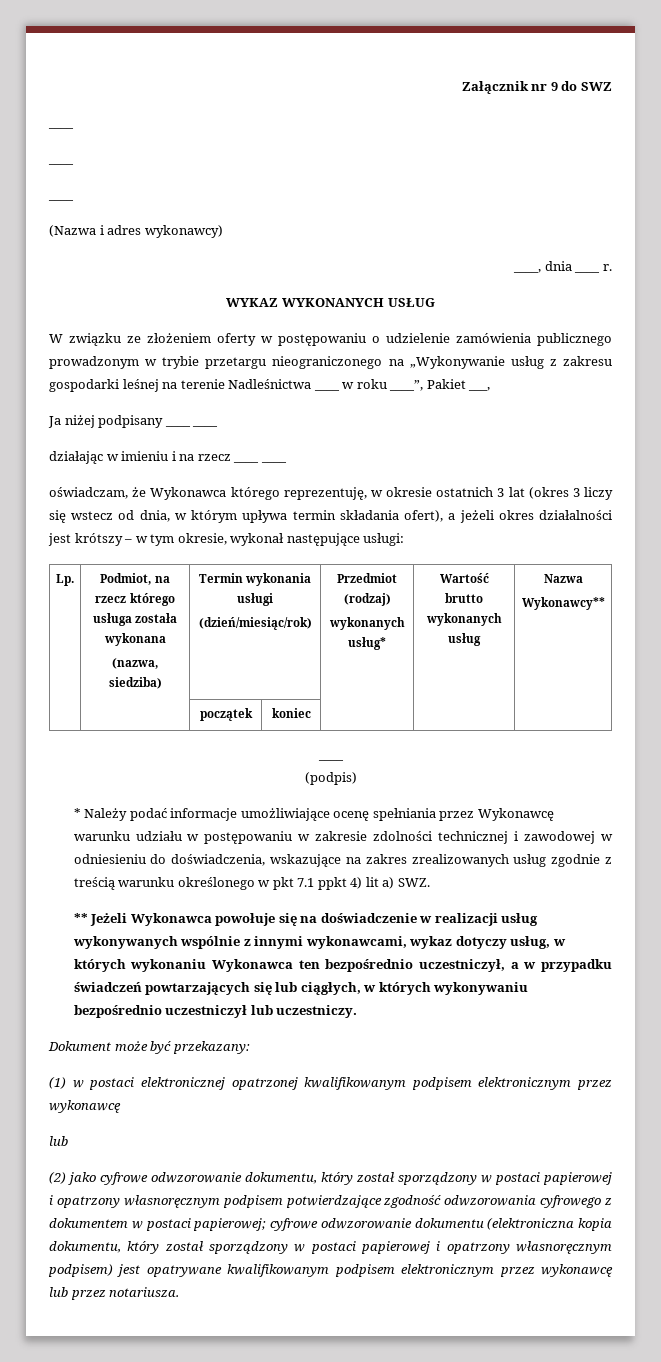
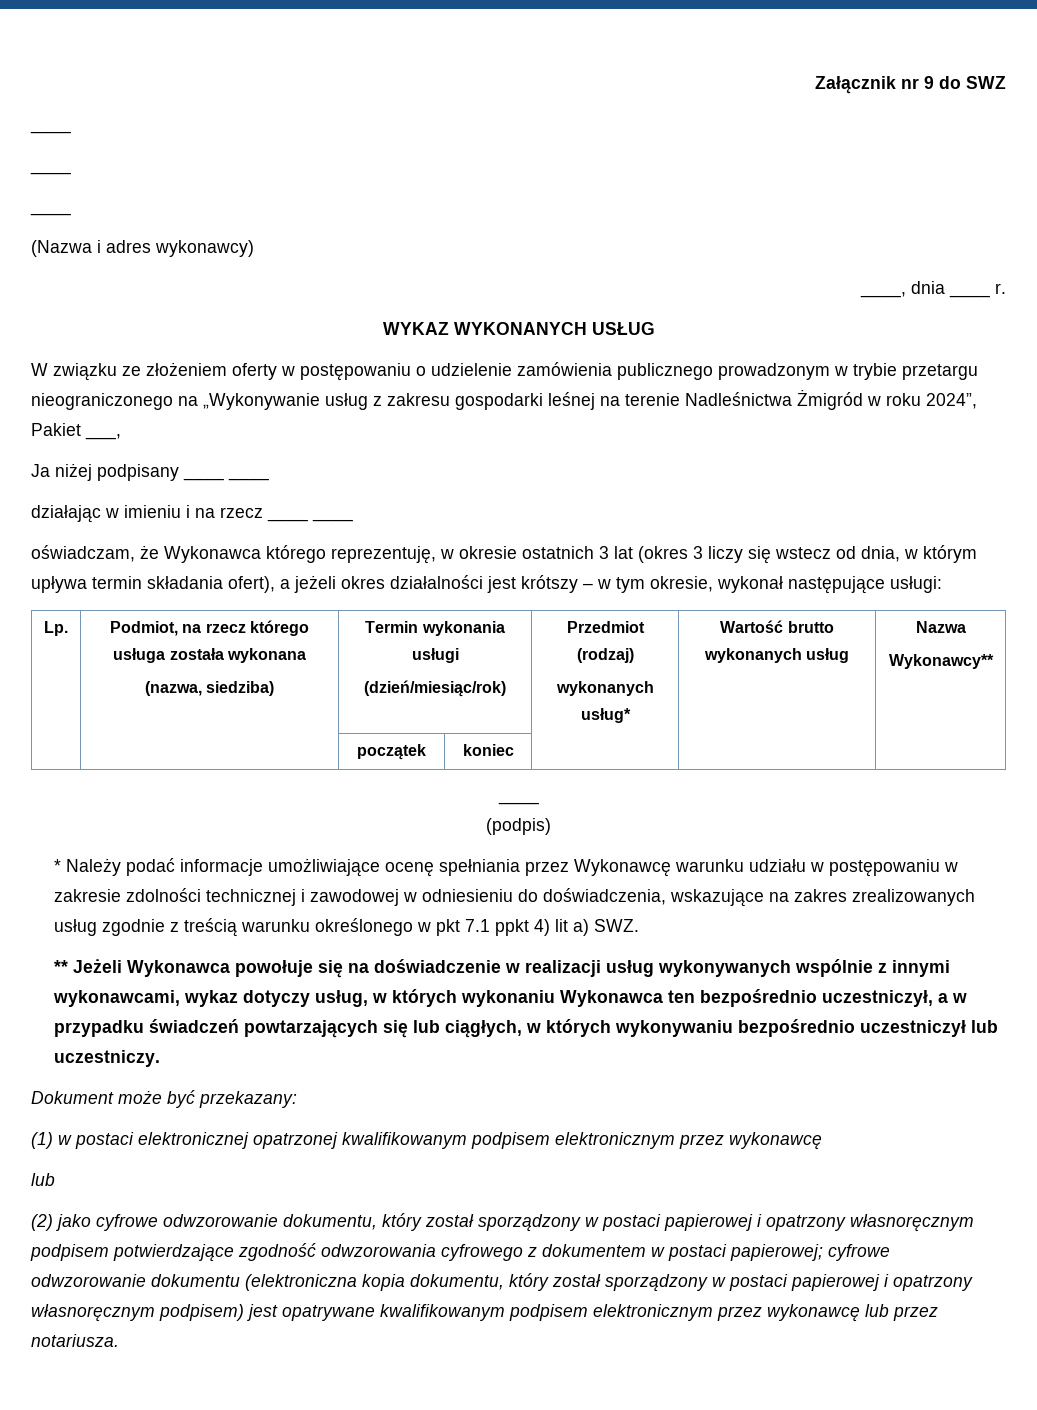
- W związku ze złożeniem oferty w postępowaniu o udzielenie zamówienia publicznego prowadzonym w trybie przetargu nieograniczonego na „Wykonywanie usług z zakresu gospodarki leśnej na terenie Nadleśnictwa ____ w roku ____”, Pakiet ___,
+ W związku ze złożeniem oferty w postępowaniu o udzielenie zamówienia publicznego prowadzonym w trybie przetargu nieograniczonego na „Wykonywanie usług z zakresu gospodarki leśnej na terenie Nadleśnictwa Żmigród w roku 2024”, Pakiet ___,

